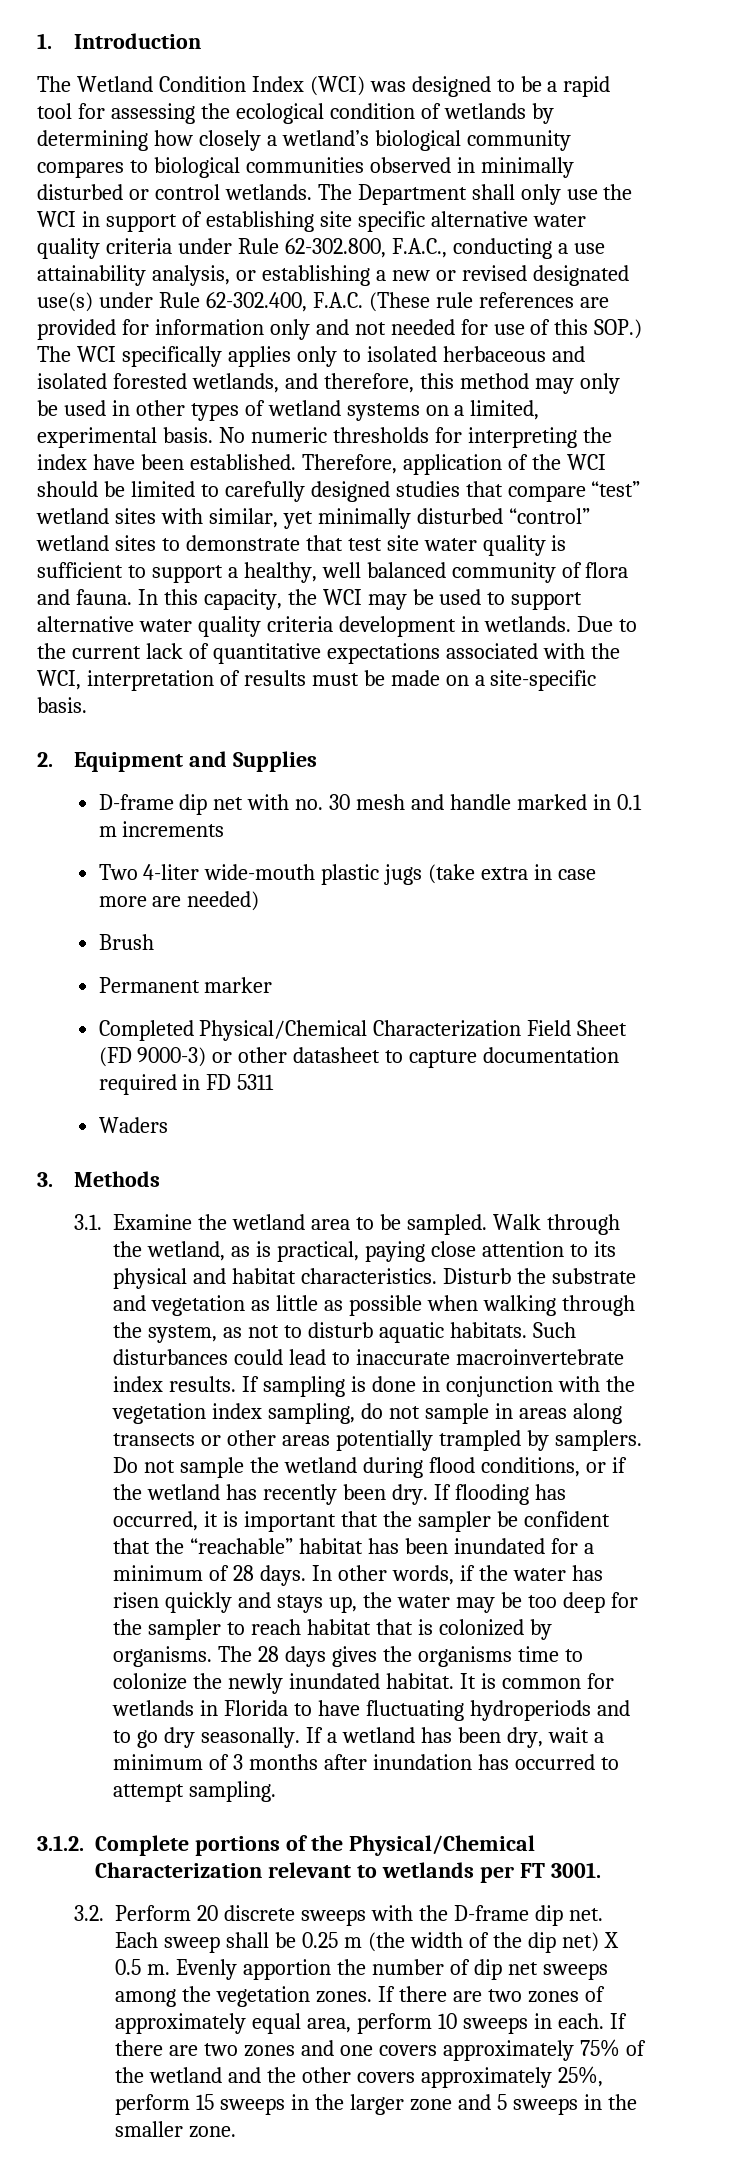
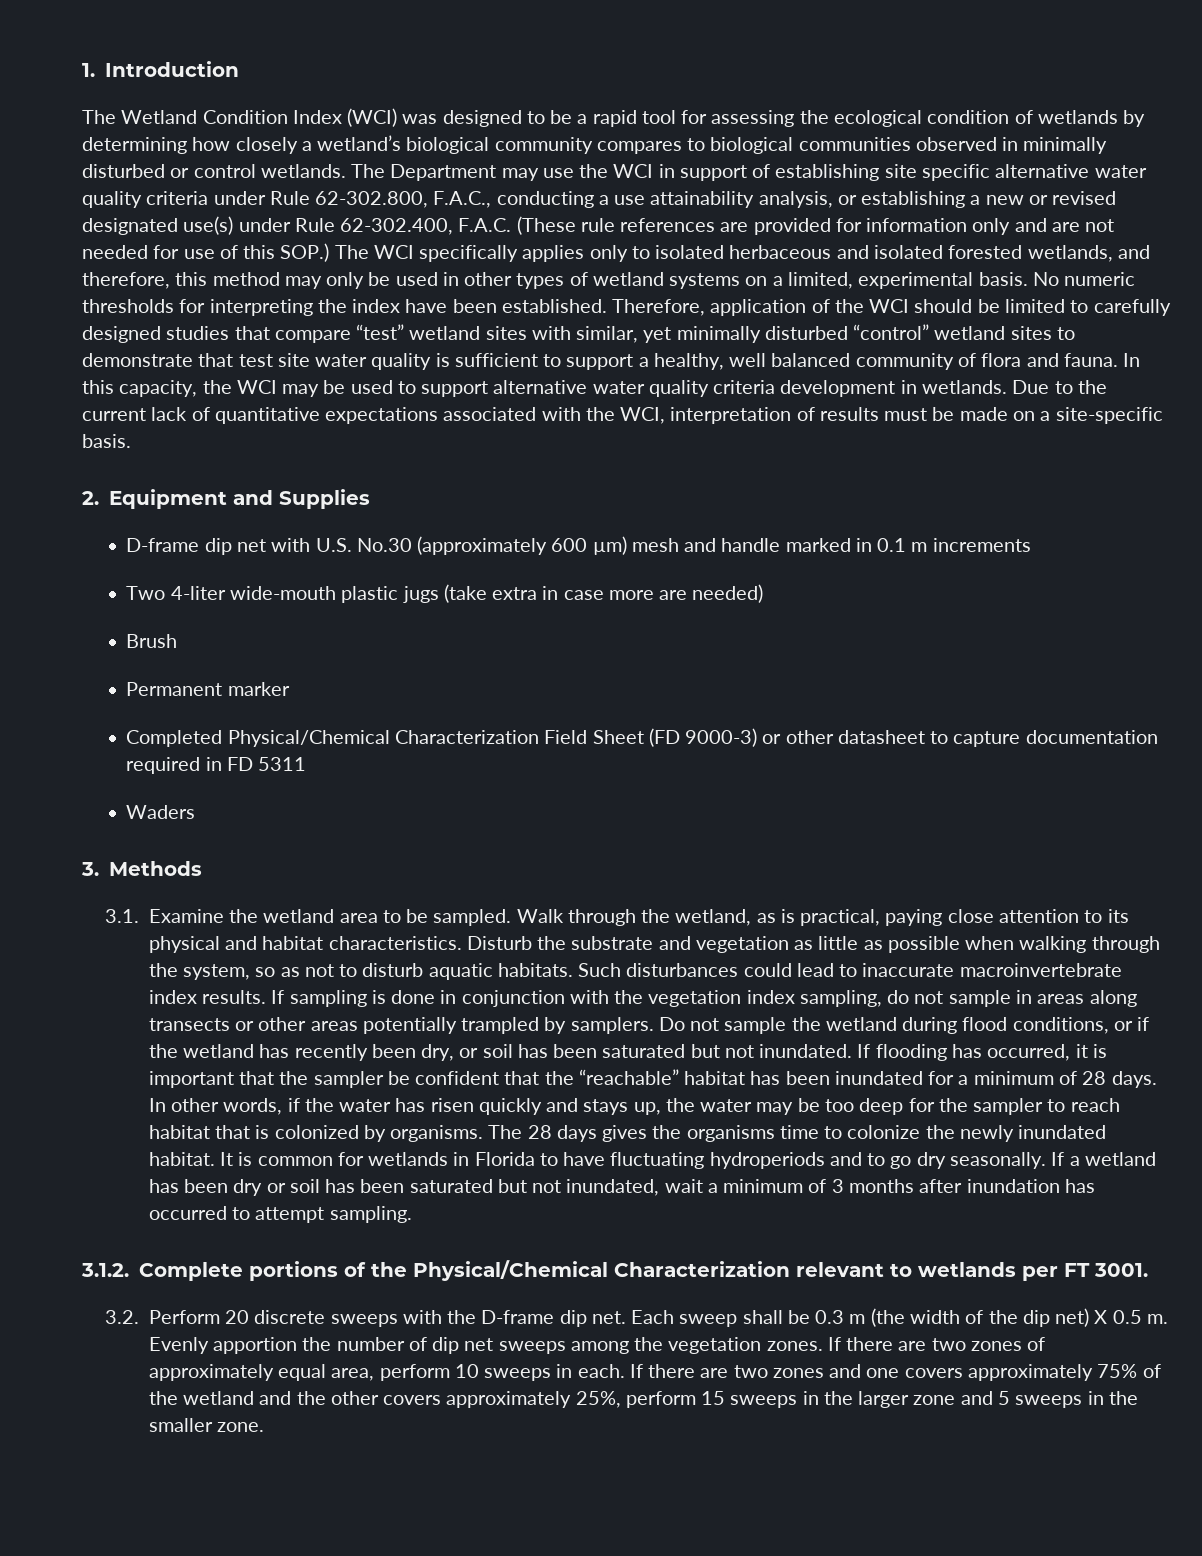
- The Department shall only use the WCI in support of establishing site specific alternative water quality criteria under Rule 62-302.800, F.A.C., conducting a use attainability analysis, or establishing a new or revised designated use(s) under Rule 62-302.400, F.A.C. (These rule references are provided for information only and not needed for use of this SOP.) The WCI specifically applies only to isolated herbaceous and isolated forested wetlands, and therefore, this method may only be used in other types of wetland systems on a limited, experimental basis.
+ The Department may use the WCI in support of establishing site specific alternative water quality criteria under Rule 62-302.800, F.A.C., conducting a use attainability analysis, or establishing a new or revised designated use(s) under Rule 62-302.400, F.A.C. (These rule references are provided for information only and are not needed for use of this SOP.) The WCI specifically applies only to isolated herbaceous and isolated forested wetlands, and therefore, this method may only be used in other types of wetland systems on a limited, experimental basis.
- D-frame dip net with no. 30 mesh and handle marked in 0.1 m increments
+ D-frame dip net with U.S. No.30 (approximately 600 µm) mesh and handle marked in 0.1 m increments
- Disturb the substrate and vegetation as little as possible when walking through the system, as not to disturb aquatic habitats.
+ Disturb the substrate and vegetation as little as possible when walking through the system, so as not to disturb aquatic habitats.
- Do not sample the wetland during flood conditions, or if the wetland has recently been dry.
+ Do not sample the wetland during flood conditions, or if the wetland has recently been dry, or soil has been saturated but not inundated.
- If a wetland has been dry, wait a minimum of 3 months after inundation has occurred to attempt sampling.
+ If a wetland has been dry or soil has been saturated but not inundated, wait a minimum of 3 months after inundation has occurred to attempt sampling.
- Each sweep shall be 0.25 m (the width of the dip net) X 0.5 m.
+ Each sweep shall be 0.3 m (the width of the dip net) X 0.5 m.

